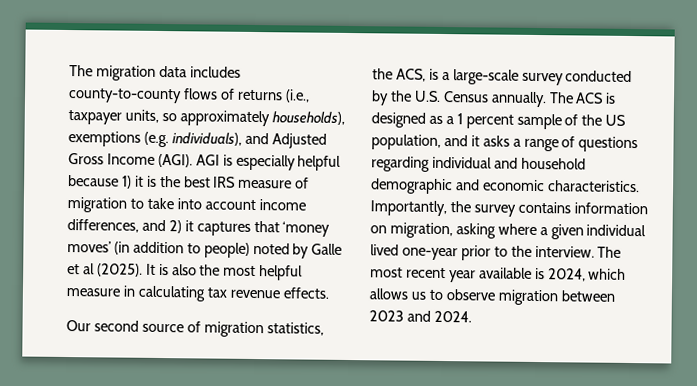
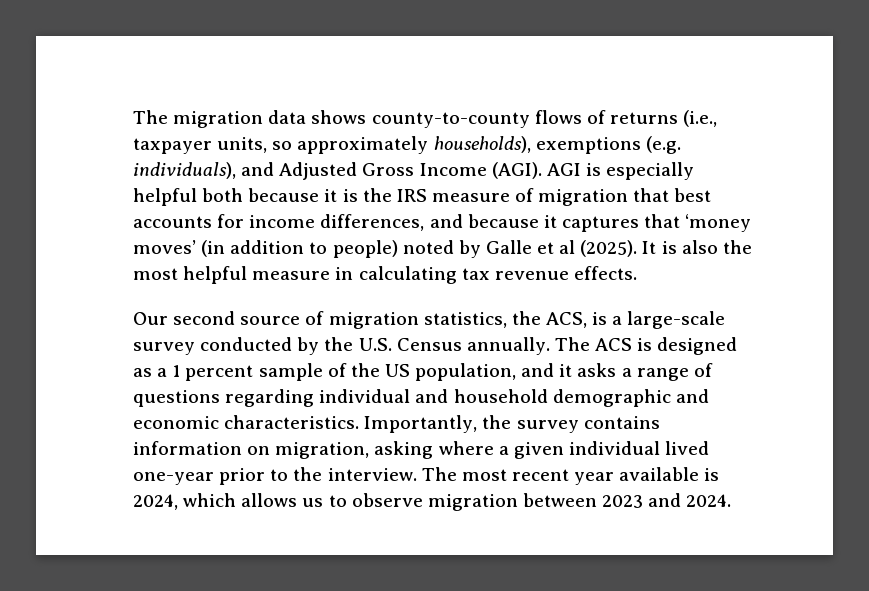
- The migration data includes county-to-county flows of returns (i.e., taxpayer units, so approximately households), exemptions (e.g. individuals), and Adjusted Gross Income (AGI).
+ The migration data shows county-to-county flows of returns (i.e., taxpayer units, so approximately households), exemptions (e.g. individuals), and Adjusted Gross Income (AGI).
- AGI is especially helpful because 1) it is the best IRS measure of migration to take into account income differences, and 2) it captures that ‘money moves’ (in addition to people) noted by Galle et al (2025).
+ AGI is especially helpful both because it is the IRS measure of migration that best accounts for income differences, and because it captures that ‘money moves’ (in addition to people) noted by Galle et al (2025).

